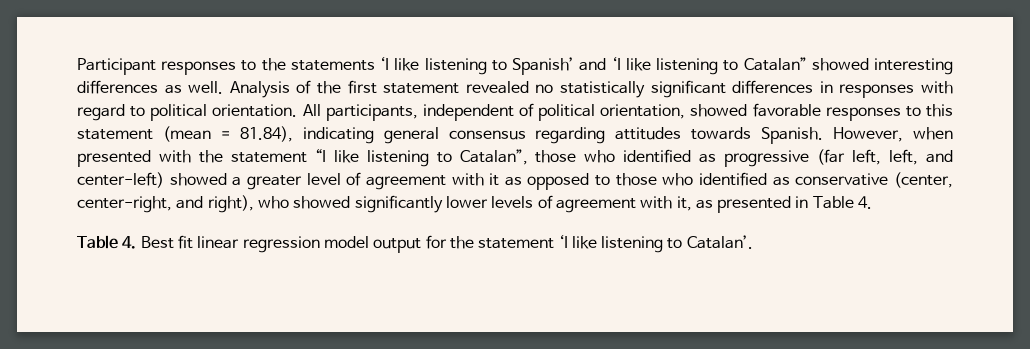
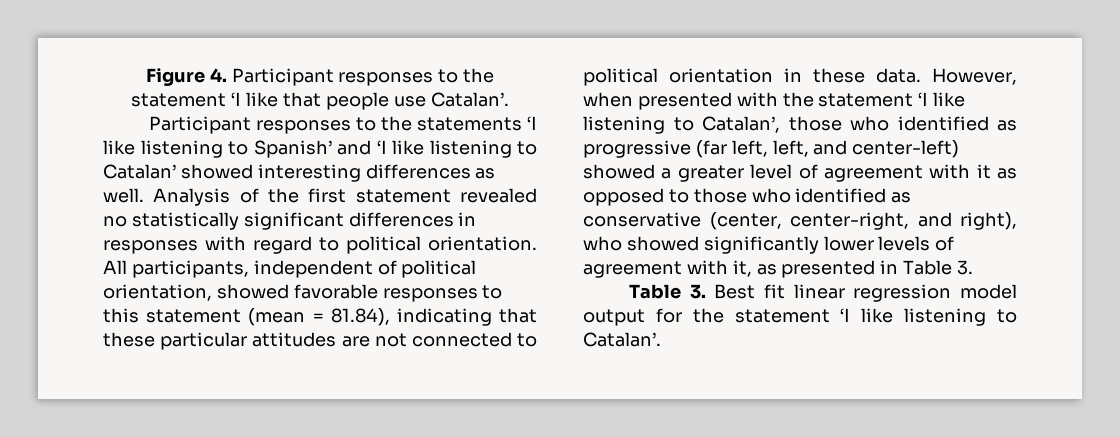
+ Figure 4. Participant responses to the statement ‘I like that people use Catalan’.
- Participant responses to the statements ‘I like listening to Spanish’ and ‘I like listening to Catalan” showed interesting differences as well.
+ Participant responses to the statements ‘I like listening to Spanish’ and ‘I like listening to Catalan’ showed interesting differences as well.
- All participants, independent of political orientation, showed favorable responses to this statement (mean = 81.84), indicating general consensus regarding attitudes towards Spanish.
+ All participants, independent of political orientation, showed favorable responses to this statement (mean = 81.84), indicating that these particular attitudes are not connected to political orientation in these data.
- However, when presented with the statement “I like listening to Catalan”, those who identified as progressive (far left, left, and center-left) showed a greater level of agreement with it as opposed to those who identified as conservative (center, center-right, and right), who showed significantly lower levels of agreement with it, as presented in Table 4.
- Table 4. Best fit linear regression model output for the statement ‘I like listening to Catalan’.
+ However, when presented with the statement ‘I like listening to Catalan’, those who identified as progressive (far left, left, and center-left) showed a greater level of agreement with it as opposed to those who identified as conservative (center, center-right, and right), who showed significantly lower levels of agreement with it, as presented in Table 3.
+ Table 3. Best fit linear regression model output for the statement ‘I like listening to Catalan’.

